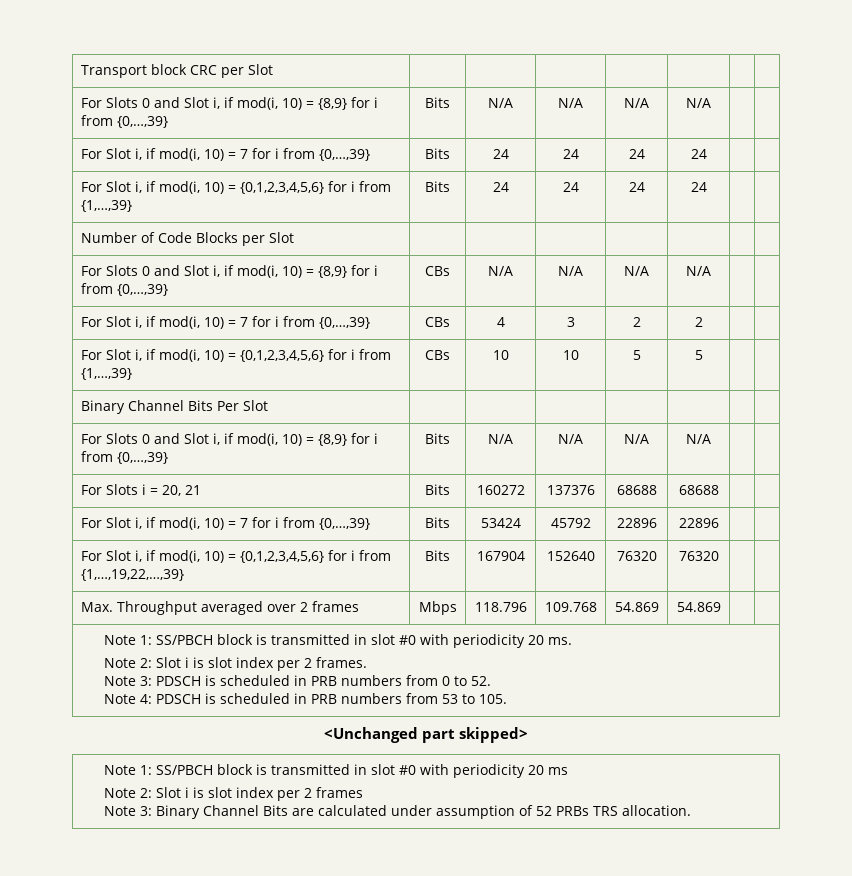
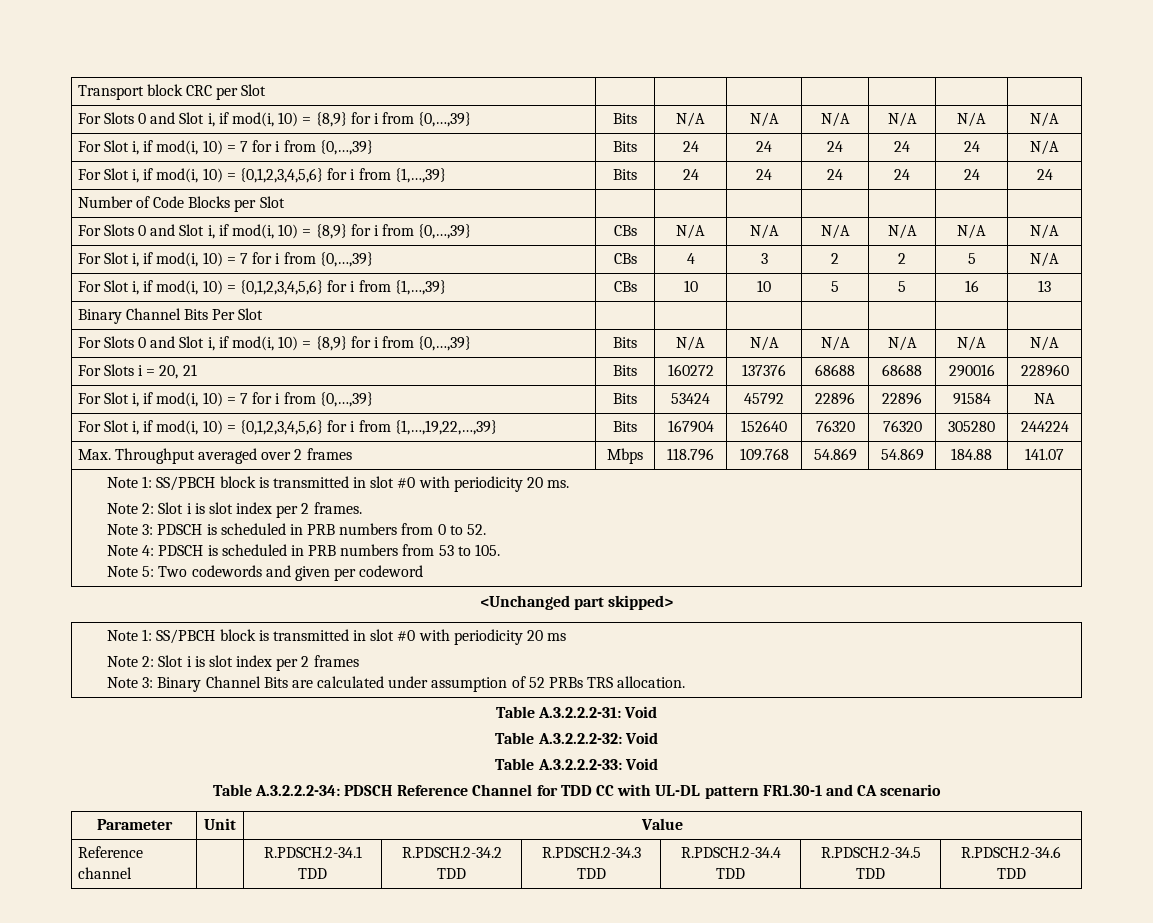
  Transport block CRC per Slot | | | | | | |
- For Slots 0 and Slot i, if mod(i, 10) = {8,9} for i from {0,…,39} | Bits | N/A | N/A | N/A | N/A | |
+ For Slots 0 and Slot i, if mod(i, 10) = {8,9} for i from {0,…,39} | Bits | N/A | N/A | N/A | N/A | N/A | N/A
- For Slot i, if mod(i, 10) = 7 for i from {0,…,39} | Bits | 24 | 24 | 24 | 24 | |
+ For Slot i, if mod(i, 10) = 7 for i from {0,…,39} | Bits | 24 | 24 | 24 | 24 | 24 | N/A
- For Slot i, if mod(i, 10) = {0,1,2,3,4,5,6} for i from {1,…,39} | Bits | 24 | 24 | 24 | 24 | |
+ For Slot i, if mod(i, 10) = {0,1,2,3,4,5,6} for i from {1,…,39} | Bits | 24 | 24 | 24 | 24 | 24 | 24
- For Slots 0 and Slot i, if mod(i, 10) = {8,9} for i from {0,…,39} | CBs | N/A | N/A | N/A | N/A | |
+ For Slots 0 and Slot i, if mod(i, 10) = {8,9} for i from {0,…,39} | CBs | N/A | N/A | N/A | N/A | N/A | N/A
- For Slot i, if mod(i, 10) = 7 for i from {0,…,39} | CBs | 4 | 3 | 2 | 2 | |
+ For Slot i, if mod(i, 10) = 7 for i from {0,…,39} | CBs | 4 | 3 | 2 | 2 | 5 | N/A
- For Slot i, if mod(i, 10) = {0,1,2,3,4,5,6} for i from {1,…,39} | CBs | 10 | 10 | 5 | 5 | |
+ For Slot i, if mod(i, 10) = {0,1,2,3,4,5,6} for i from {1,…,39} | CBs | 10 | 10 | 5 | 5 | 16 | 13
  Binary Channel Bits Per Slot | | | | | | |
- For Slots 0 and Slot i, if mod(i, 10) = {8,9} for i from {0,…,39} | Bits | N/A | N/A | N/A | N/A | |
+ For Slots 0 and Slot i, if mod(i, 10) = {8,9} for i from {0,…,39} | Bits | N/A | N/A | N/A | N/A | N/A | N/A
- For Slots i = 20, 21 | Bits | 160272 | 137376 | 68688 | 68688 | |
+ For Slots i = 20, 21 | Bits | 160272 | 137376 | 68688 | 68688 | 290016 | 228960
- For Slot i, if mod(i, 10) = 7 for i from {0,…,39} | Bits | 53424 | 45792 | 22896 | 22896 | |
+ For Slot i, if mod(i, 10) = 7 for i from {0,…,39} | Bits | 53424 | 45792 | 22896 | 22896 | 91584 | NA
- For Slot i, if mod(i, 10) = {0,1,2,3,4,5,6} for i from {1,…,19,22,…,39} | Bits | 167904 | 152640 | 76320 | 76320 | |
+ For Slot i, if mod(i, 10) = {0,1,2,3,4,5,6} for i from {1,…,19,22,…,39} | Bits | 167904 | 152640 | 76320 | 76320 | 305280 | 244224
- Max. Throughput averaged over 2 frames | Mbps | 118.796 | 109.768 | 54.869 | 54.869 | |
+ Max. Throughput averaged over 2 frames | Mbps | 118.796 | 109.768 | 54.869 | 54.869 | 184.88 | 141.07
+ Note 5: Two codewords and given per codeword
+ Table A.3.2.2.2-31: Void
+ Table A.3.2.2.2-32: Void
+ Table A.3.2.2.2-33: Void
+ Table A.3.2.2.2-34: PDSCH Reference Channel for TDD CC with UL-DL pattern FR1.30-1 and CA scenario
+ Parameter | Unit | Value
+ Reference channel | | R.PDSCH.2-34.1 TDD | R.PDSCH.2-34.2 TDD | R.PDSCH.2-34.3 TDD | R.PDSCH.2-34.4 TDD | R.PDSCH.2-34.5 TDD | R.PDSCH.2-34.6 TDD

